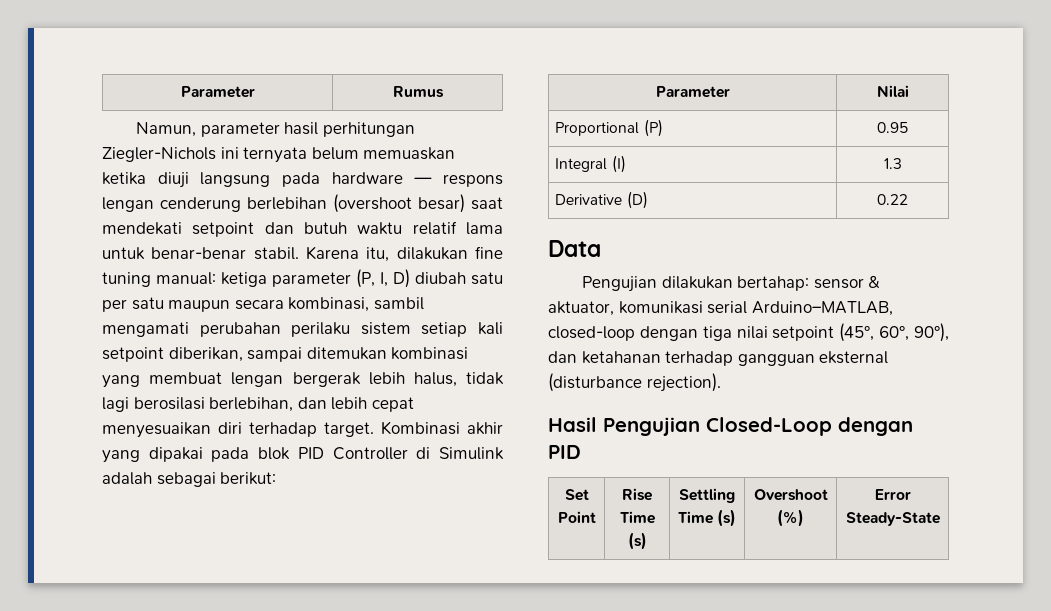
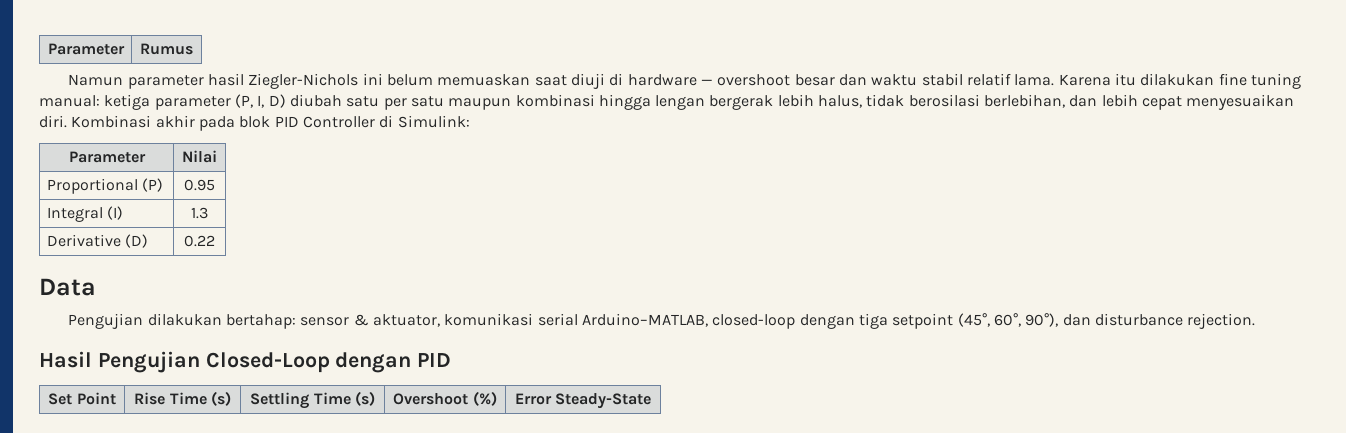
- Namun, parameter hasil perhitungan Ziegler-Nichols ini ternyata belum memuaskan ketika diuji langsung pada hardware — respons lengan cenderung berlebihan (overshoot besar) saat mendekati setpoint dan butuh waktu relatif lama untuk benar-benar stabil. Karena itu, dilakukan fine tuning manual: ketiga parameter (P, I, D) diubah satu per satu maupun secara kombinasi, sambil mengamati perubahan perilaku sistem setiap kali setpoint diberikan, sampai ditemukan kombinasi yang membuat lengan bergerak lebih halus, tidak lagi berosilasi berlebihan, dan lebih cepat menyesuaikan diri terhadap target. Kombinasi akhir yang dipakai pada blok PID Controller di Simulink adalah sebagai berikut:
+ Namun parameter hasil Ziegler-Nichols ini belum memuaskan saat diuji di hardware — overshoot besar dan waktu stabil relatif lama. Karena itu dilakukan fine tuning manual: ketiga parameter (P, I, D) diubah satu per satu maupun kombinasi hingga lengan bergerak lebih halus, tidak berosilasi berlebihan, dan lebih cepat menyesuaikan diri. Kombinasi akhir pada blok PID Controller di Simulink:
- Pengujian dilakukan bertahap: sensor & aktuator, komunikasi serial Arduino–MATLAB, closed-loop dengan tiga nilai setpoint (45°, 60°, 90°), dan ketahanan terhadap gangguan eksternal (disturbance rejection).
+ Pengujian dilakukan bertahap: sensor & aktuator, komunikasi serial Arduino–MATLAB, closed-loop dengan tiga setpoint (45°, 60°, 90°), dan disturbance rejection.

